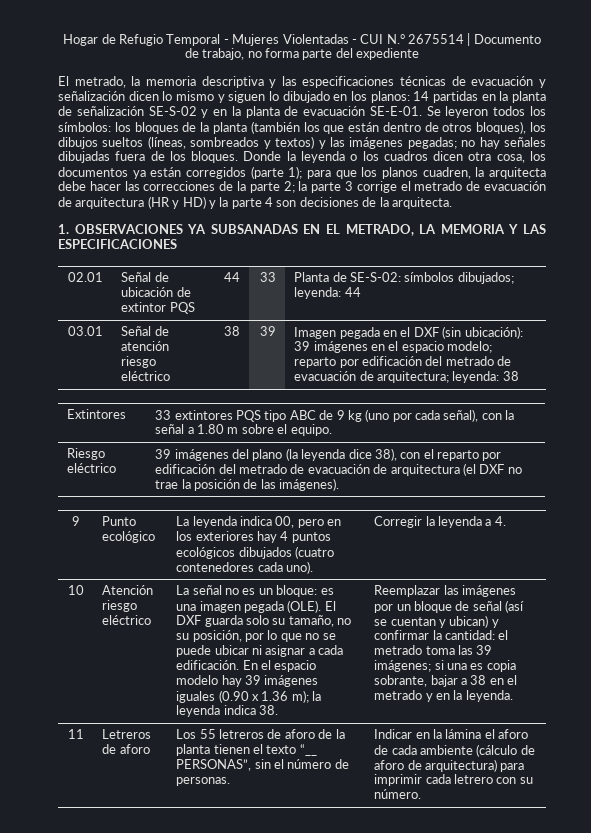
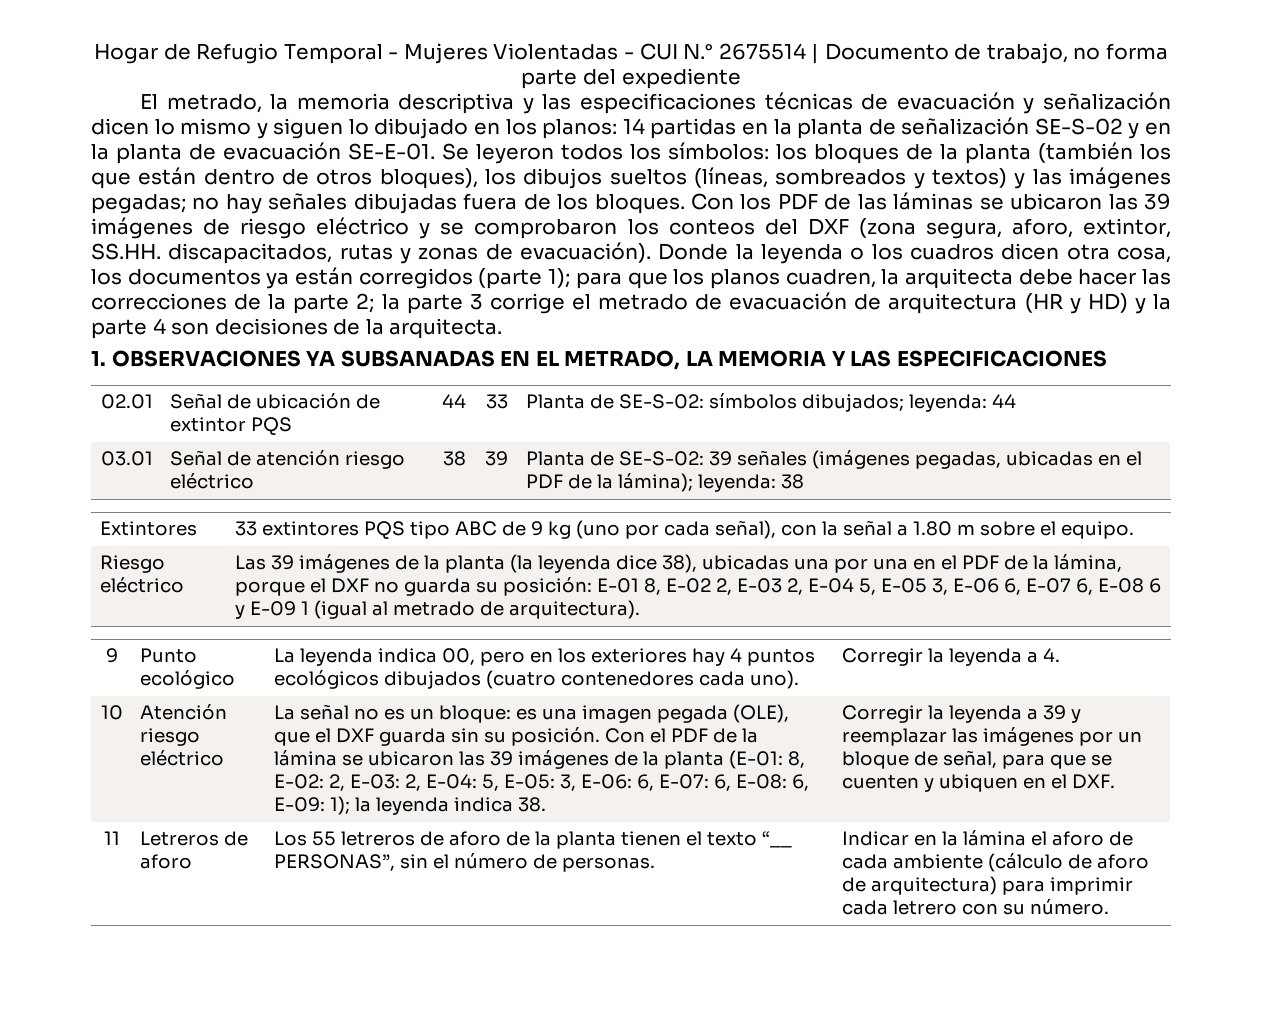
+ Con los PDF de las láminas se ubicaron las 39 imágenes de riesgo eléctrico y se comprobaron los conteos del DXF (zona segura, aforo, extintor, SS.HH. discapacitados, rutas y zonas de evacuación).
- 03.01 | Señal de atención riesgo eléctrico | 38 | 39 | Imagen pegada en el DXF (sin ubicación): 39 imágenes en el espacio modelo; reparto por edificación del metrado de evacuación de arquitectura; leyenda: 38
+ 03.01 | Señal de atención riesgo eléctrico | 38 | 39 | Planta de SE-S-02: 39 señales (imágenes pegadas, ubicadas en el PDF de la lámina); leyenda: 38
- 39 imágenes del plano (la leyenda dice 38), con el reparto por edificación del metrado de evacuación de arquitectura (el DXF no trae la posición de las imágenes).
+ Las 39 imágenes de la planta (la leyenda dice 38), ubicadas una por una en el PDF de la lámina, porque el DXF no guarda su posición: E-01 8, E-02 2, E-03 2, E-04 5, E-05 3, E-06 6, E-07 6, E-08 6 y E-09 1 (igual al metrado de arquitectura).
- La señal no es un bloque: es una imagen pegada (OLE). El DXF guarda solo su tamaño, no su posición, por lo que no se puede ubicar ni asignar a cada edificación. En el espacio modelo hay 39 imágenes iguales (0.90 x 1.36 m); la leyenda indica 38. | Reemplazar las imágenes por un bloque de señal (así se cuentan y ubican) y confirmar la cantidad: el metrado toma las 39 imágenes; si una es copia sobrante, bajar a 38 en el metrado y en la leyenda.
+ La señal no es un bloque: es una imagen pegada (OLE), que el DXF guarda sin su posición. Con el PDF de la lámina se ubicaron las 39 imágenes de la planta (E-01: 8, E-02: 2, E-03: 2, E-04: 5, E-05: 3, E-06: 6, E-07: 6, E-08: 6, E-09: 1); la leyenda indica 38. | Corregir la leyenda a 39 y reemplazar las imágenes por un bloque de señal, para que se cuenten y ubiquen en el DXF.

